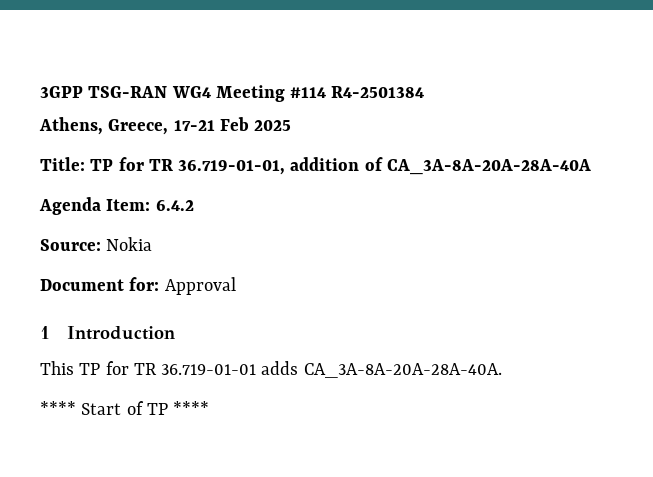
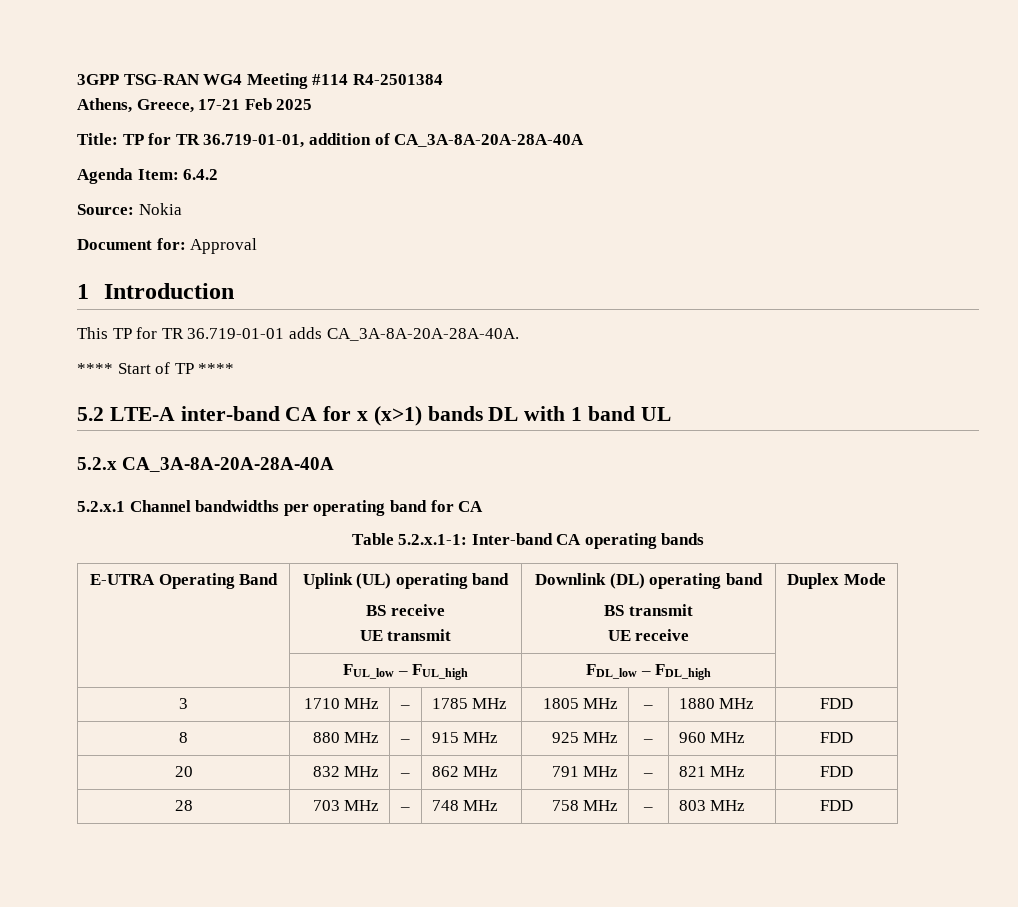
+ 5.2 LTE-A inter-band CA for x (x>1) bands DL with 1 band UL
+ 5.2.x CA_3A-8A-20A-28A-40A
+ 5.2.x.1 Channel bandwidths per operating band for CA
+ Table 5.2.x.1-1: Inter-band CA operating bands
+ E-UTRA Operating Band | Uplink (UL) operating band
+ BS receive
+ UE transmit | Downlink (DL) operating band
+ BS transmit
+ UE receive | Duplex Mode
+ | FUL_low – FUL_high | FDL_low – FDL_high |
+ 3 | 1710 MHz | – | 1785 MHz | 1805 MHz | – | 1880 MHz | FDD
+ 8 | 880 MHz | – | 915 MHz | 925 MHz | – | 960 MHz | FDD
+ 20 | 832 MHz | – | 862 MHz | 791 MHz | – | 821 MHz | FDD
+ 28 | 703 MHz | – | 748 MHz | 758 MHz | – | 803 MHz | FDD

